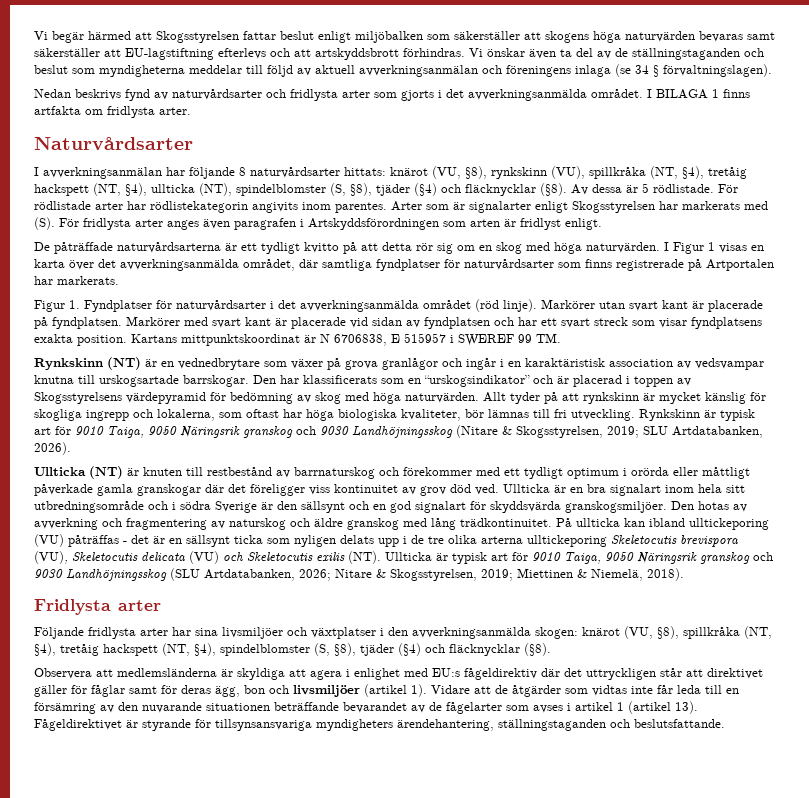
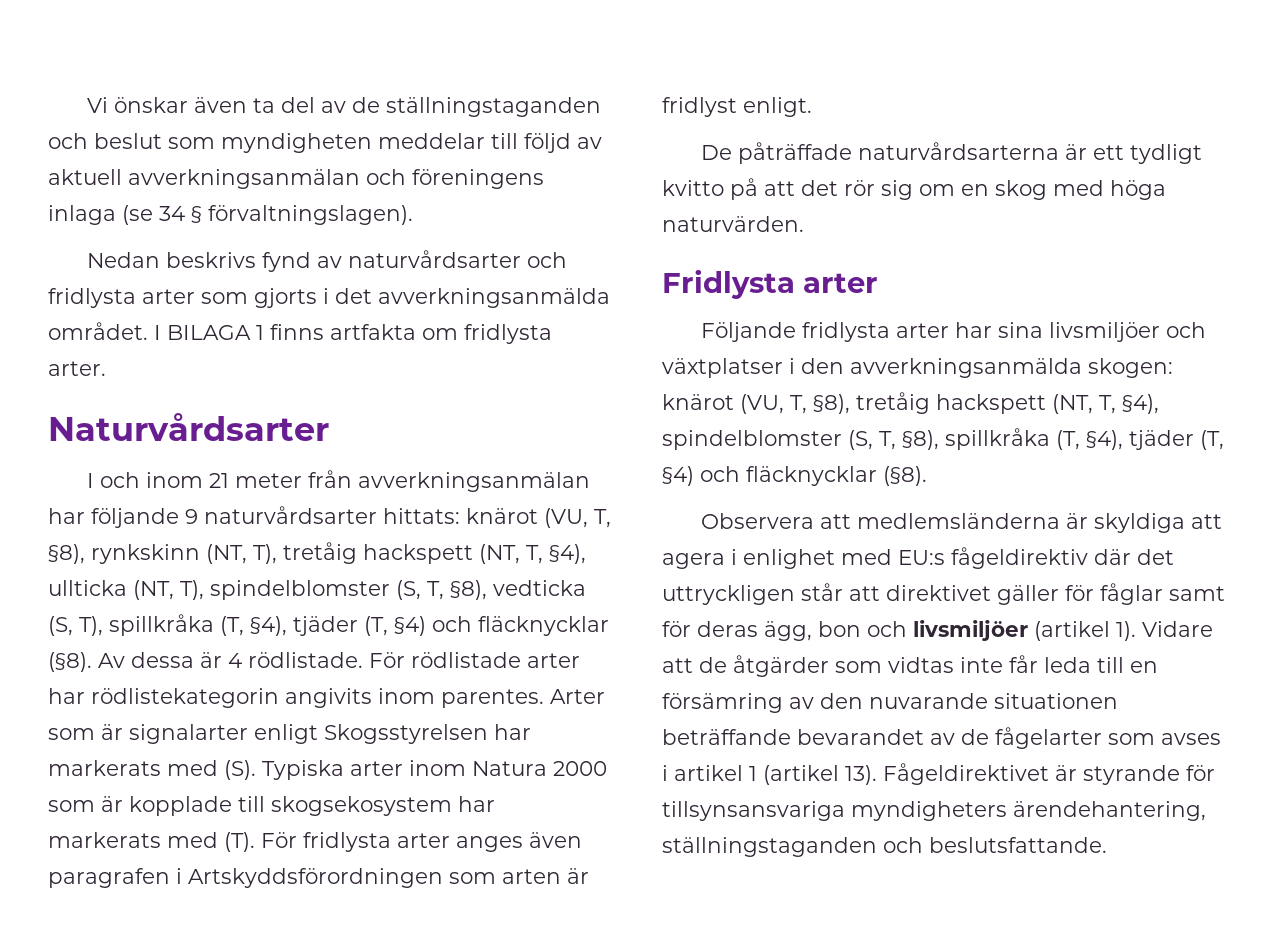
- Vi begär härmed att Skogsstyrelsen fattar beslut enligt miljöbalken som säkerställer att skogens höga naturvärden bevaras samt säkerställer att EU-lagstiftning efterlevs och att artskyddsbrott förhindras. Vi önskar även ta del av de ställningstaganden och beslut som myndigheterna meddelar till följd av aktuell avverkningsanmälan och föreningens inlaga (se 34 § förvaltningslagen).
+ Vi önskar även ta del av de ställningstaganden och beslut som myndigheten meddelar till följd av aktuell avverkningsanmälan och föreningens inlaga (se 34 § förvaltningslagen).
- I avverkningsanmälan har följande 8 naturvårdsarter hittats: knärot (VU, §8), rynkskinn (VU), spillkråka (NT, §4), tretåig hackspett (NT, §4), ullticka (NT), spindelblomster (S, §8), tjäder (§4) och fläcknycklar (§8).
+ I och inom 21 meter från avverkningsanmälan har följande 9 naturvårdsarter hittats: knärot (VU, T, §8), rynkskinn (NT, T), tretåig hackspett (NT, T, §4), ullticka (NT, T), spindelblomster (S, T, §8), vedticka (S, T), spillkråka (T, §4), tjäder (T, §4) och fläcknycklar (§8).
- Av dessa är 5 rödlistade.
+ Av dessa är 4 rödlistade.
- Arter som är signalarter enligt Skogsstyrelsen har markerats med (S). För fridlysta arter anges även paragrafen i Artskyddsförordningen som arten är fridlyst enligt.
+ Arter som är signalarter enligt Skogsstyrelsen har markerats med (S). Typiska arter inom Natura 2000 som är kopplade till skogsekosystem har markerats med (T). För fridlysta arter anges även paragrafen i Artskyddsförordningen som arten är fridlyst enligt.
- De påträffade naturvårdsarterna är ett tydligt kvitto på att detta rör sig om en skog med höga naturvärden. I Figur 1 visas en karta över det avverkningsanmälda området, där samtliga fyndplatser för naturvårdsarter som finns registrerade på Artportalen har markerats.
- Figur 1. Fyndplatser för naturvårdsarter i det avverkningsanmälda området (röd linje). Markörer utan svart kant är placerade på fyndplatsen. Markörer med svart kant är placerade vid sidan av fyndplatsen och har ett svart streck som visar fyndplatsens exakta position. Kartans mittpunktskoordinat är N 6706838, E 515957 i SWEREF 99 TM.
- Rynkskinn (NT) är en vednedbrytare som växer på grova granlågor och ingår i en karaktäristisk association av vedsvampar knutna till urskogsartade barrskogar. Den har klassificerats som en “urskogsindikator” och är placerad i toppen av Skogsstyrelsens värdepyramid för bedömning av skog med höga naturvärden. Allt tyder på att rynkskinn är mycket känslig för skogliga ingrepp och lokalerna, som oftast har höga biologiska kvaliteter, bör lämnas till fri utveckling. Rynkskinn är typisk art för 9010 Taiga, 9050 Näringsrik granskog och 9030 Landhöjningsskog (Nitare & Skogsstyrelsen, 2019; SLU Artdatabanken, 2026).
- Ullticka (NT) är knuten till restbestånd av barrnaturskog och förekommer med ett tydligt optimum i orörda eller måttligt påverkade gamla granskogar där det föreligger viss kontinuitet av grov död ved. Ullticka är en bra signalart inom hela sitt utbredningsområde och i södra Sverige är den sällsynt och en god signalart för skyddsvärda granskogsmiljöer. Den hotas av avverkning och fragmentering av naturskog och äldre granskog med lång trädkontinuitet. På ullticka kan ibland ulltickeporing (VU) påträffas - det är en sällsynt ticka som nyligen delats upp i de tre olika arterna ulltickeporing Skeletocutis brevispora (VU), Skeletocutis delicata (VU) och Skeletocutis exilis (NT). Ullticka är typisk art för 9010 Taiga, 9050 Näringsrik granskog och 9030 Landhöjningsskog (SLU Artdatabanken, 2026; Nitare & Skogsstyrelsen, 2019; Miettinen & Niemelä, 2018).
+ De påträffade naturvårdsarterna är ett tydligt kvitto på att det rör sig om en skog med höga naturvärden.
- Följande fridlysta arter har sina livsmiljöer och växtplatser i den avverkningsanmälda skogen: knärot (VU, §8), spillkråka (NT, §4), tretåig hackspett (NT, §4), spindelblomster (S, §8), tjäder (§4) och fläcknycklar (§8).
+ Följande fridlysta arter har sina livsmiljöer och växtplatser i den avverkningsanmälda skogen: knärot (VU, T, §8), tretåig hackspett (NT, T, §4), spindelblomster (S, T, §8), spillkråka (T, §4), tjäder (T, §4) och fläcknycklar (§8).

